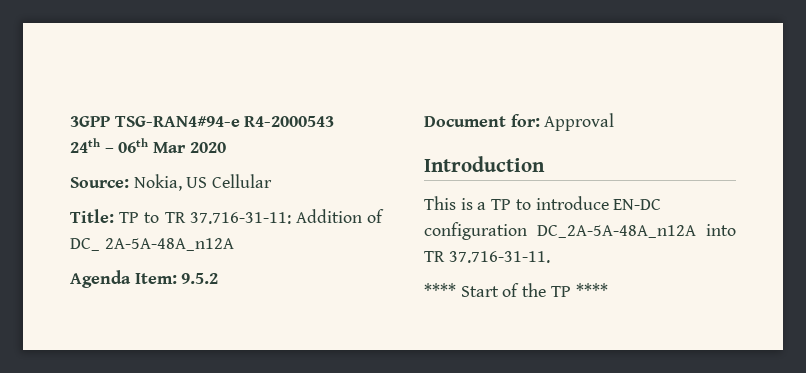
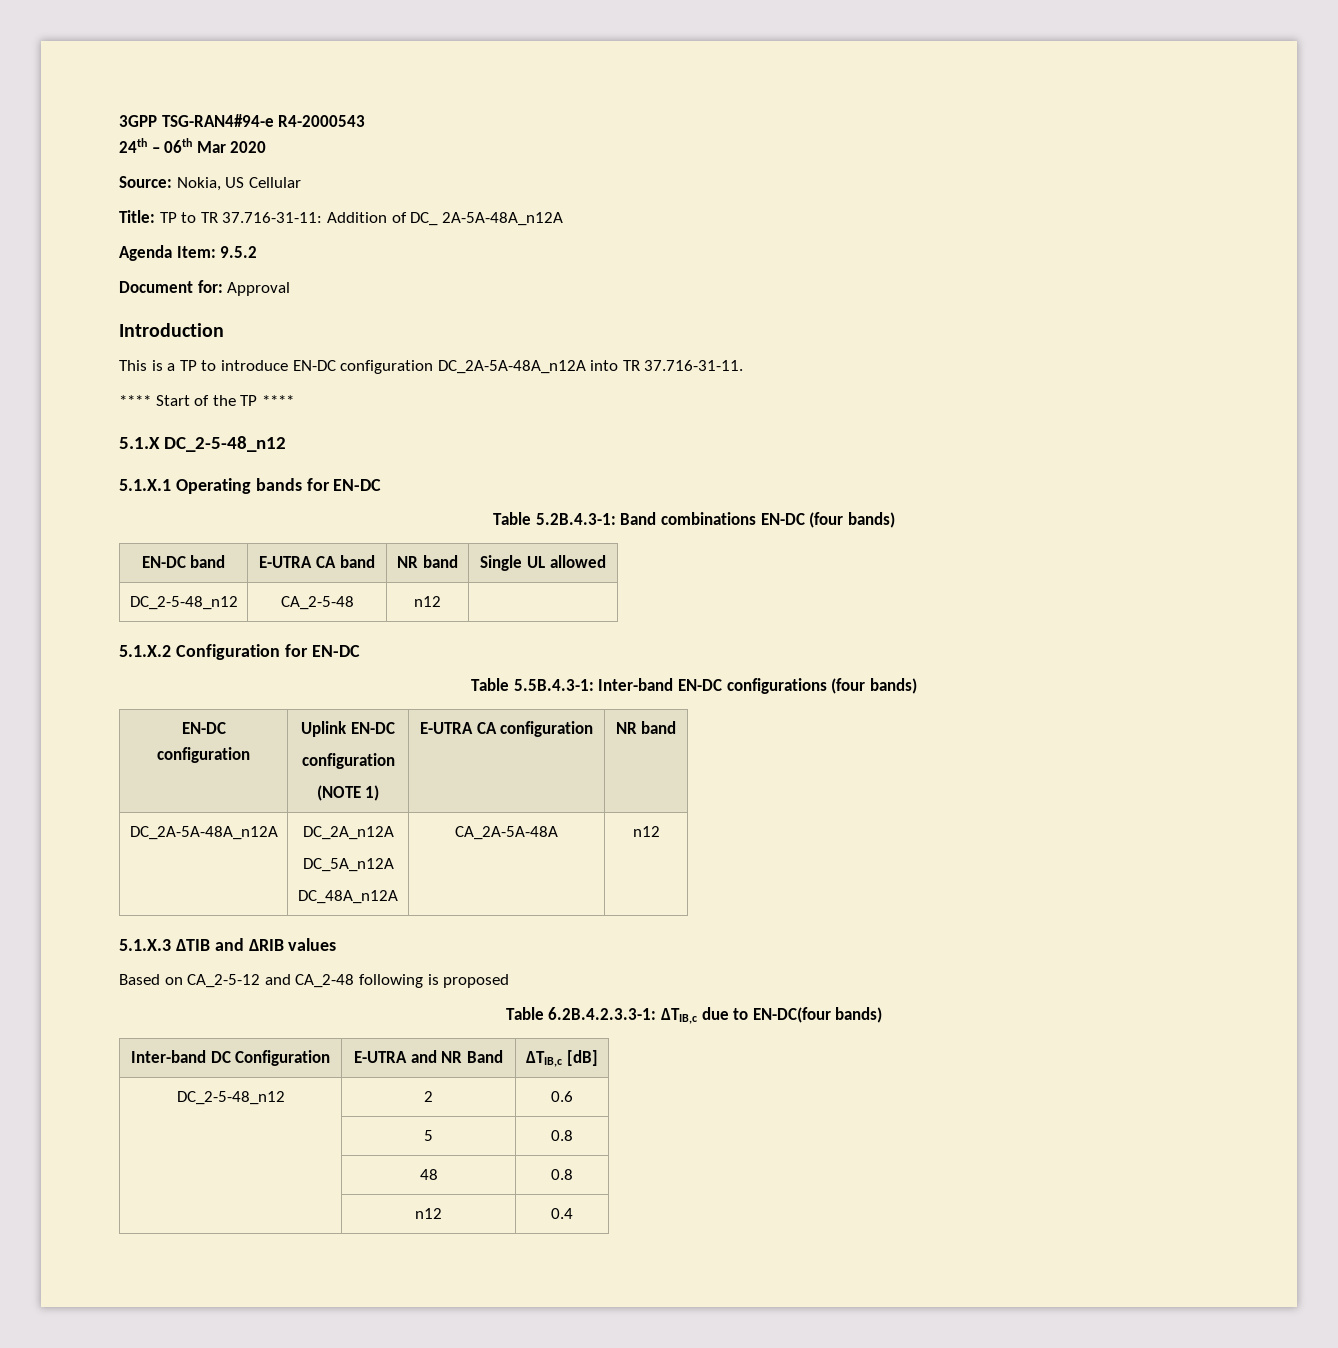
+ 5.1.X DC_2-5-48_n12
+ 5.1.X.1 Operating bands for EN-DC
+ Table 5.2B.4.3-1: Band combinations EN-DC (four bands)
+ EN-DC band | E-UTRA CA band | NR band | Single UL allowed
+ DC_2-5-48_n12 | CA_2-5-48 | n12 |
+ 5.1.X.2 Configuration for EN-DC
+ Table 5.5B.4.3-1: Inter-band EN-DC configurations (four bands)
+ EN-DC
+ configuration | Uplink EN-DC
+ configuration
+ (NOTE 1) | E-UTRA CA configuration | NR band
+ DC_2A-5A-48A_n12A | DC_2A_n12A
+ DC_5A_n12A
+ DC_48A_n12A | CA_2A-5A-48A | n12
+ 5.1.X.3 ∆TIB and ∆RIB values
+ Based on CA_2-5-12 and CA_2-48 following is proposed
+ Table 6.2B.4.2.3.3-1: ΔTIB,c due to EN-DC(four bands)
+ Inter-band DC Configuration | E-UTRA and NR Band | ΔTIB,c [dB]
+ DC_2-5-48_n12 | 2 | 0.6
+ | 5 | 0.8
+ | 48 | 0.8
+ | n12 | 0.4

